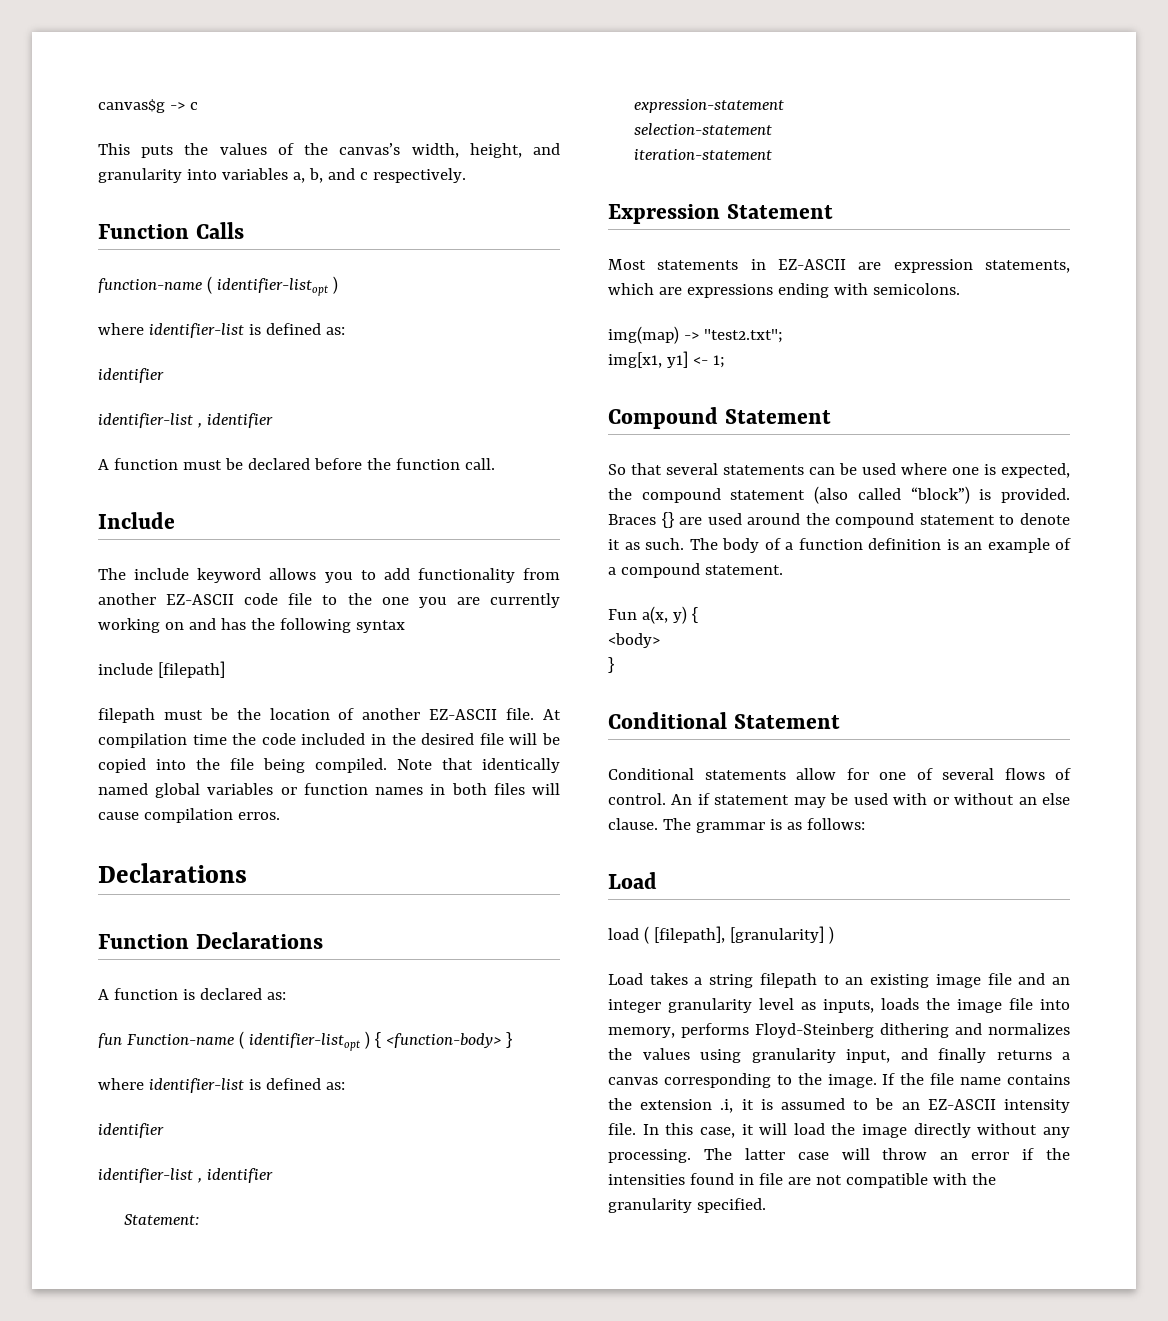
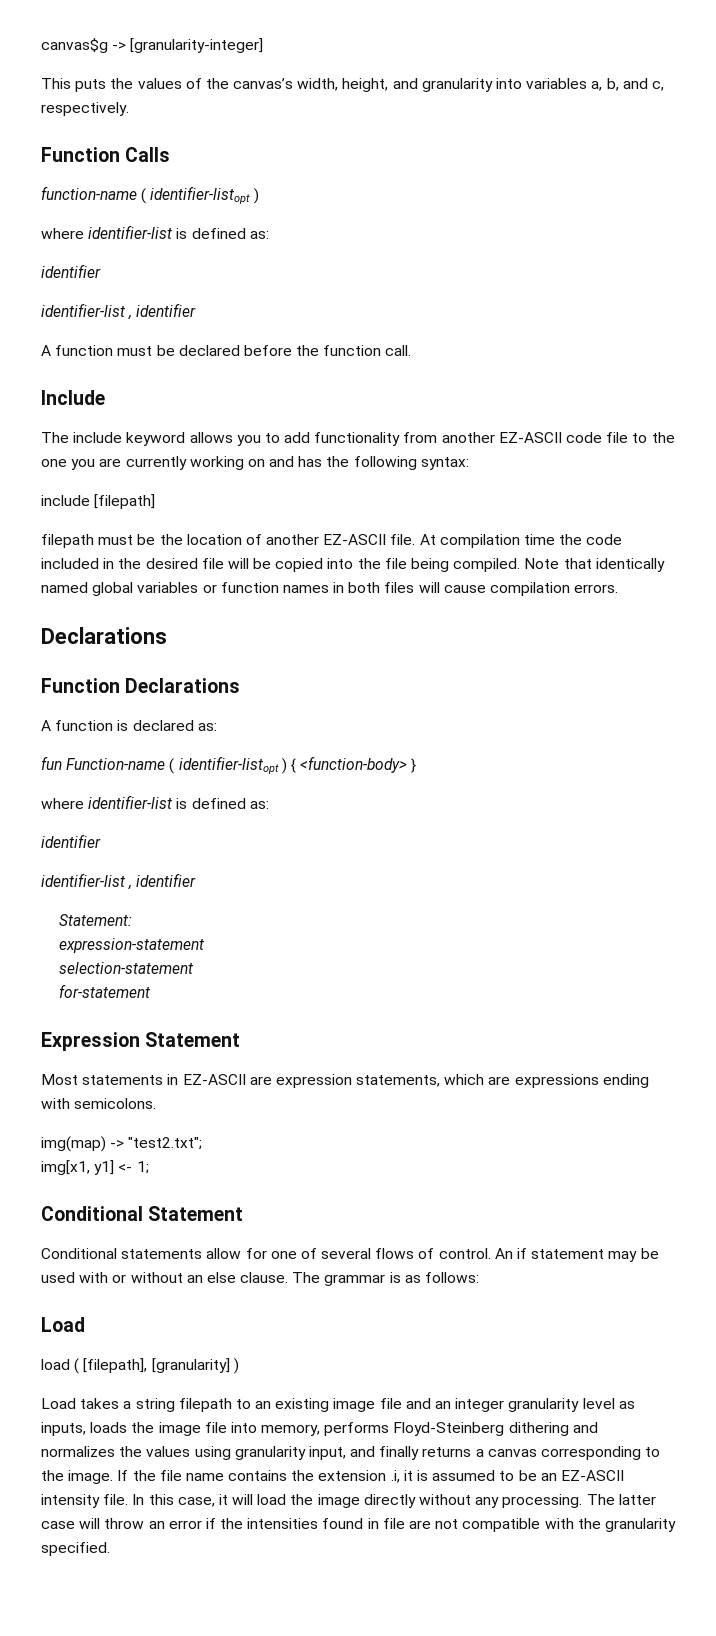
- canvas$g -> c
+ canvas$g -> [granularity-integer]
- This puts the values of the canvas’s width, height, and granularity into variables a, b, and c respectively.
+ This puts the values of the canvas’s width, height, and granularity into variables a, b, and c, respectively.
- The include keyword allows you to add functionality from another EZ-ASCII code file to the one you are currently working on and has the following syntax
+ The include keyword allows you to add functionality from another EZ-ASCII code file to the one you are currently working on and has the following syntax:
- Note that identically named global variables or function names in both files will cause compilation erros.
+ Note that identically named global variables or function names in both files will cause compilation errors.
- iteration-statement
+ for-statement
- Compound Statement
- So that several statements can be used where one is expected, the compound statement (also called “block”) is provided. Braces {} are used around the compound statement to denote it as such. The body of a function definition is an example of a compound statement.
- Fun a(x, y) {
- <body>
- }

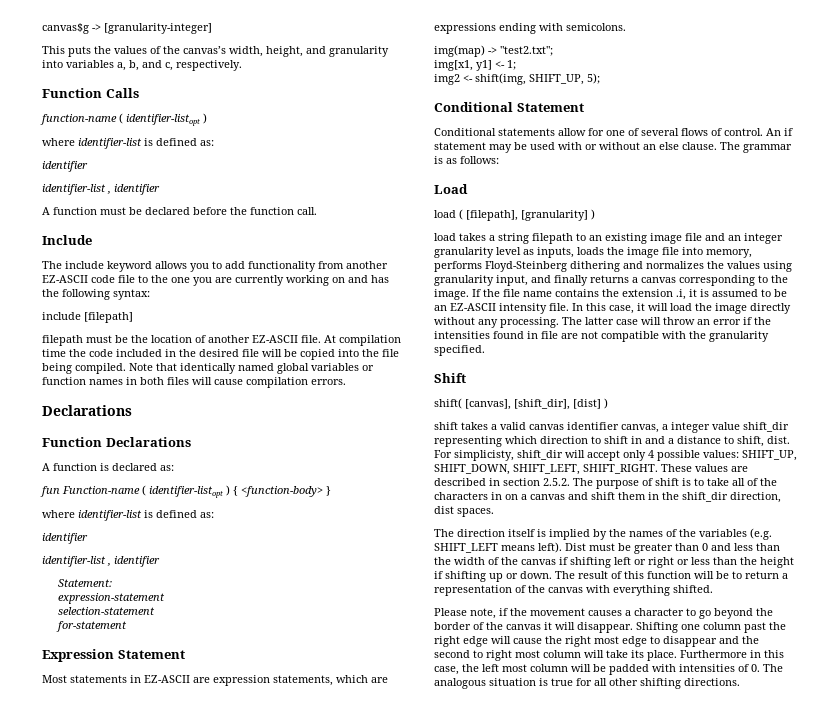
+ img2 <- shift(img, SHIFT_UP, 5);
- Load takes a string filepath to an existing image file and an integer granularity level as inputs, loads the image file into memory, performs Floyd-Steinberg dithering and normalizes the values using granularity input, and finally returns a canvas corresponding to the image.
+ load takes a string filepath to an existing image file and an integer granularity level as inputs, loads the image file into memory, performs Floyd-Steinberg dithering and normalizes the values using granularity input, and finally returns a canvas corresponding to the image.
+ Shift
+ shift( [canvas], [shift_dir], [dist] )
+ shift takes a valid canvas identifier canvas, a integer value shift_dir representing which direction to shift in and a distance to shift, dist. For simplicisty, shift_dir will accept only 4 possible values: SHIFT_UP, SHIFT_DOWN, SHIFT_LEFT, SHIFT_RIGHT. These values are described in section 2.5.2. The purpose of shift is to take all of the characters in on a canvas and shift them in the shift_dir direction, dist spaces.
+ The direction itself is implied by the names of the variables (e.g. SHIFT_LEFT means left). Dist must be greater than 0 and less than the width of the canvas if shifting left or right or less than the height if shifting up or down. The result of this function will be to return a representation of the canvas with everything shifted.
+ Please note, if the movement causes a character to go beyond the border of the canvas it will disappear. Shifting one column past the right edge will cause the right most edge to disappear and the second to right most column will take its place. Furthermore in this case, the left most column will be padded with intensities of 0. The analogous situation is true for all other shifting directions.

